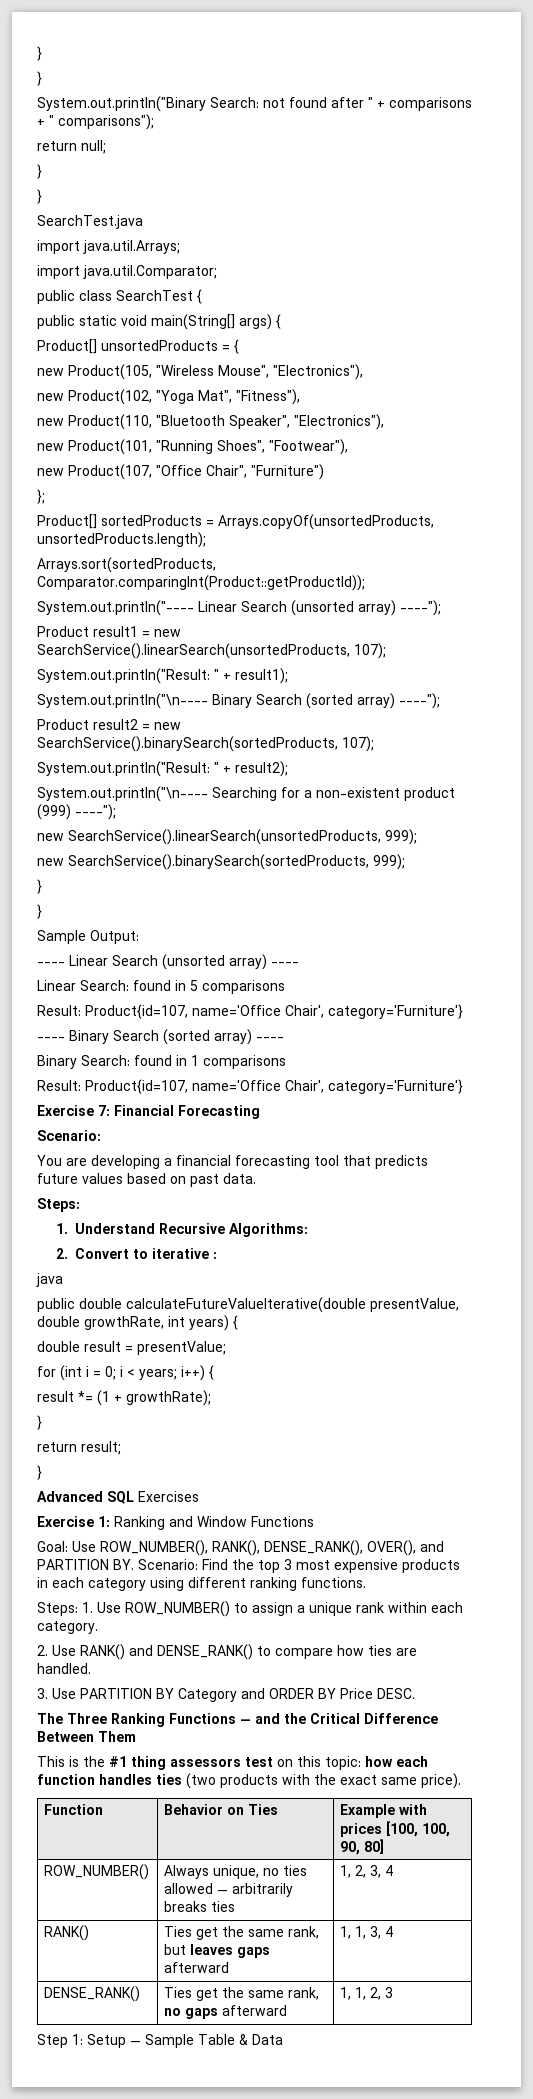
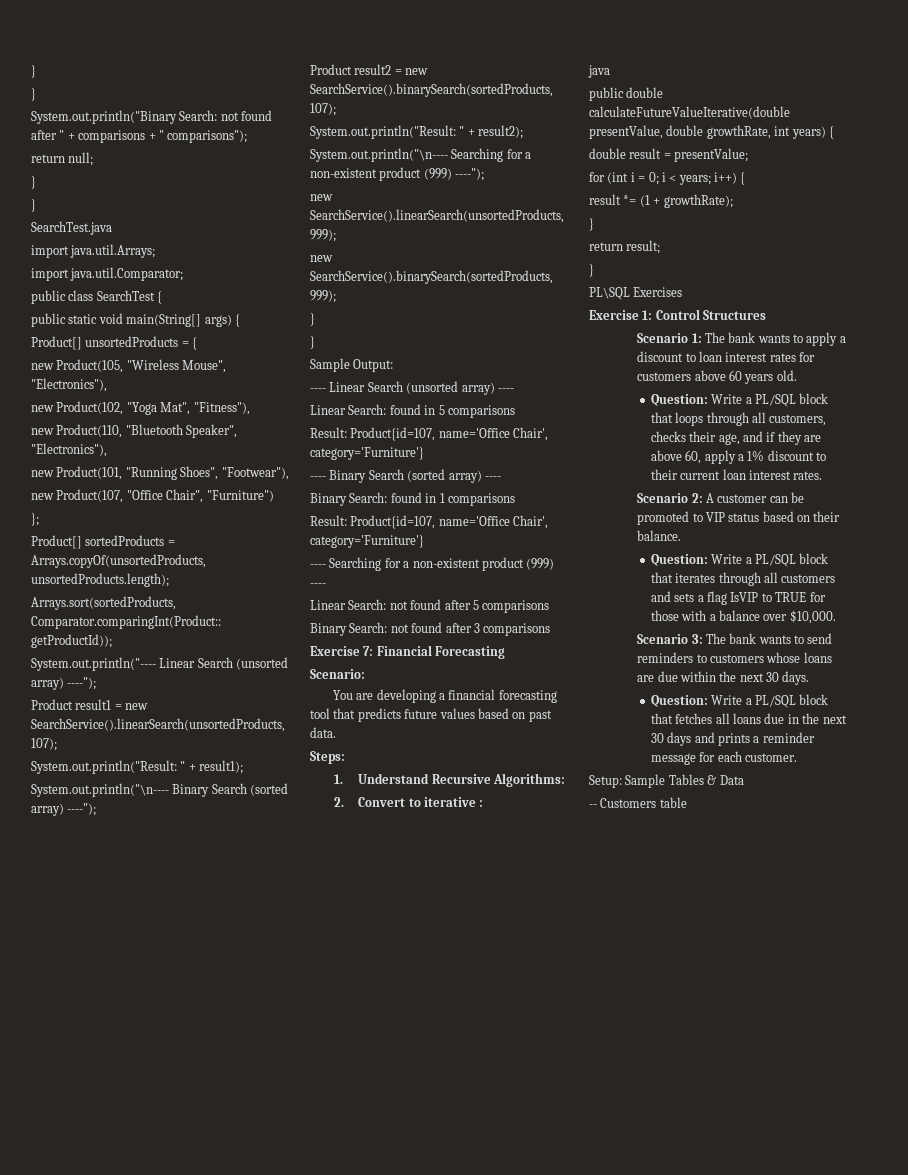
+ ---- Searching for a non-existent product (999) ----
+ Linear Search: not found after 5 comparisons
+ Binary Search: not found after 3 comparisons
- Advanced SQL Exercises
+ PL\SQL Exercises
- Exercise 1: Ranking and Window Functions
- Goal: Use ROW_NUMBER(), RANK(), DENSE_RANK(), OVER(), and PARTITION BY. Scenario: Find the top 3 most expensive products in each category using different ranking functions.
- Steps: 1. Use ROW_NUMBER() to assign a unique rank within each category.
- 2. Use RANK() and DENSE_RANK() to compare how ties are handled.
- 3. Use PARTITION BY Category and ORDER BY Price DESC.
- The Three Ranking Functions — and the Critical Difference Between Them
- This is the #1 thing assessors test on this topic: how each function handles ties (two products with the exact same price).
- Function | Behavior on Ties | Example with prices [100, 100, 90, 80]
- ROW_NUMBER() | Always unique, no ties allowed — arbitrarily breaks ties | 1, 2, 3, 4
- RANK() | Ties get the same rank, but leaves gaps afterward | 1, 1, 3, 4
- DENSE_RANK() | Ties get the same rank, no gaps afterward | 1, 1, 2, 3
- Step 1: Setup — Sample Table & Data
+ Exercise 1: Control Structures
+ Scenario 1: The bank wants to apply a discount to loan interest rates for customers above 60 years old.
+ Question: Write a PL/SQL block that loops through all customers, checks their age, and if they are above 60, apply a 1% discount to their current loan interest rates.
+ Scenario 2: A customer can be promoted to VIP status based on their balance.
+ Question: Write a PL/SQL block that iterates through all customers and sets a flag IsVIP to TRUE for those with a balance over $10,000.
+ Scenario 3: The bank wants to send reminders to customers whose loans are due within the next 30 days.
+ Question: Write a PL/SQL block that fetches all loans due in the next 30 days and prints a reminder message for each customer.
+ Setup: Sample Tables & Data
+ -- Customers table

